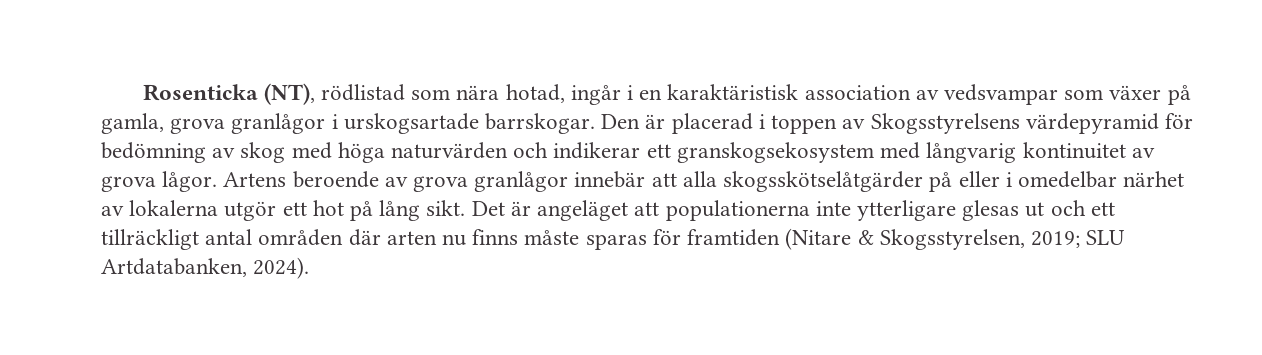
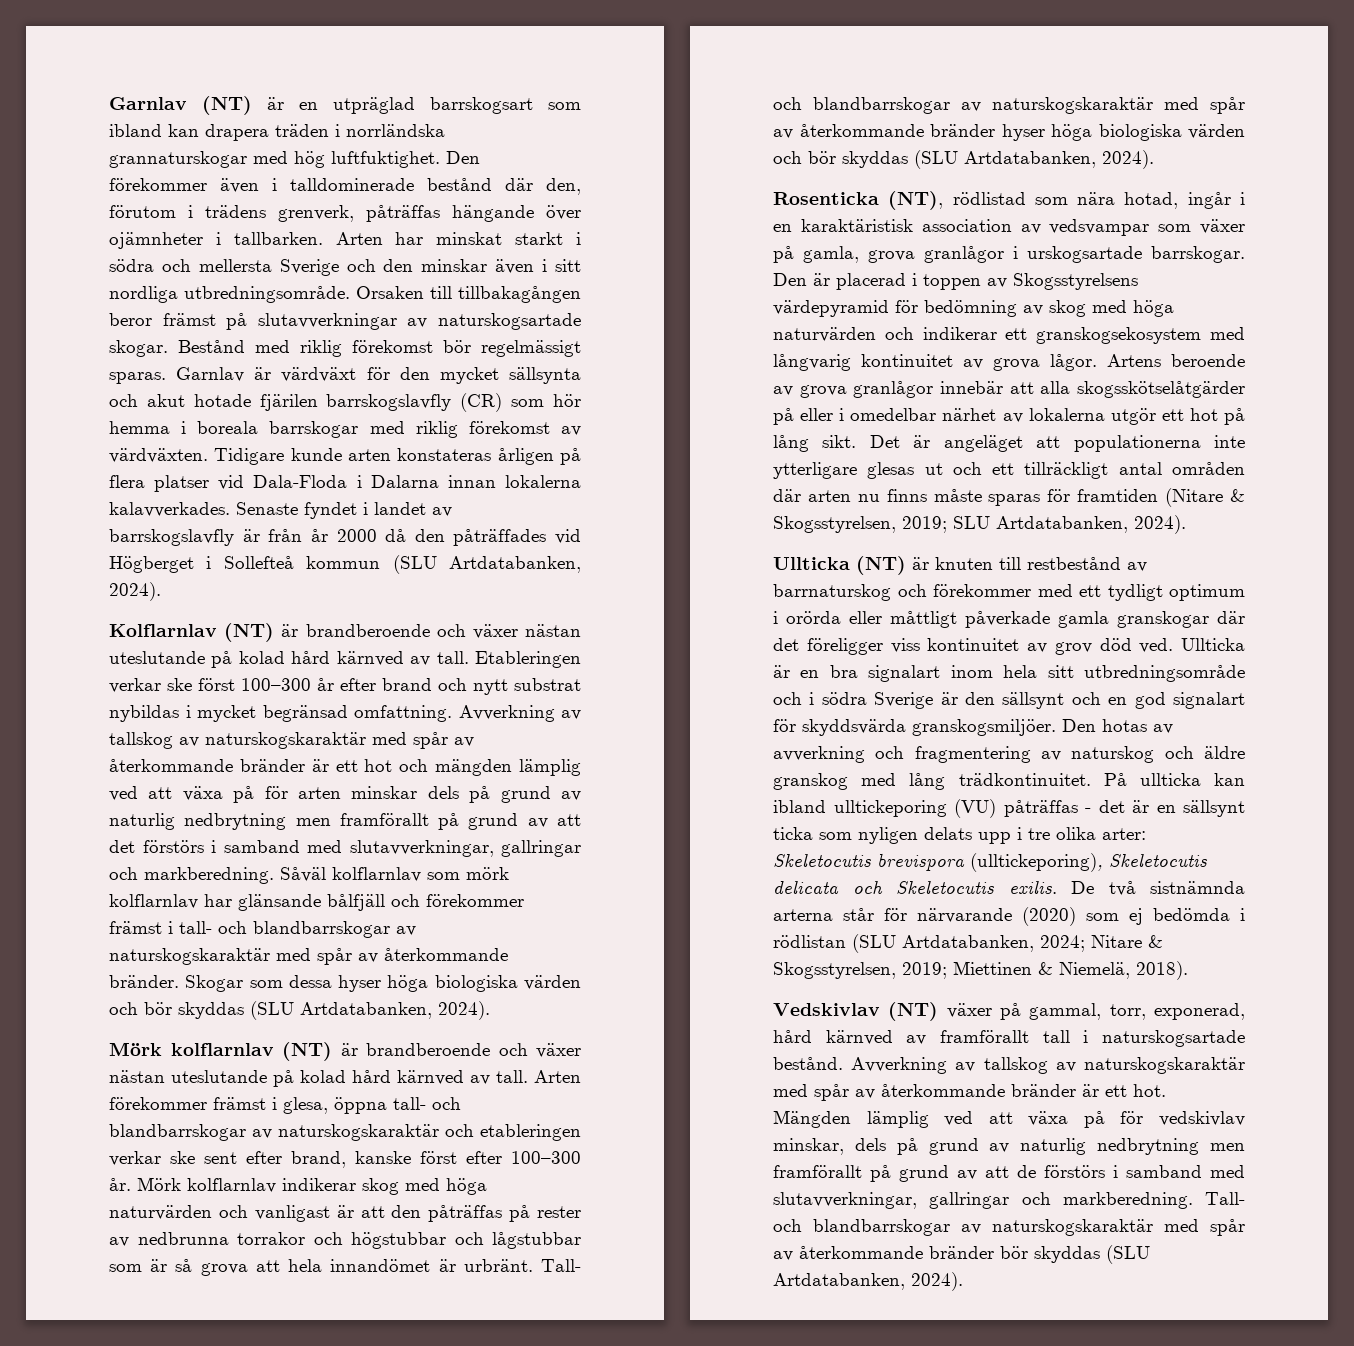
+ Garnlav (NT) är en utpräglad barrskogsart som ibland kan drapera träden i norrländska grannaturskogar med hög luftfuktighet. Den förekommer även i talldominerade bestånd där den, förutom i trädens grenverk, påträffas hängande över ojämnheter i tallbarken. Arten har minskat starkt i södra och mellersta Sverige och den minskar även i sitt nordliga utbredningsområde. Orsaken till tillbakagången beror främst på slutavverkningar av naturskogsartade skogar. Bestånd med riklig förekomst bör regelmässigt sparas. Garnlav är värdväxt för den mycket sällsynta och akut hotade fjärilen barrskogslavfly (CR) som hör hemma i boreala barrskogar med riklig förekomst av värdväxten. Tidigare kunde arten konstateras årligen på flera platser vid Dala-Floda i Dalarna innan lokalerna kalavverkades. Senaste fyndet i landet av barrskogslavfly är från år 2000 då den påträffades vid Högberget i Sollefteå kommun (SLU Artdatabanken, 2024).
+ Kolflarnlav (NT) är brandberoende och växer nästan uteslutande på kolad hård kärnved av tall. Etableringen verkar ske först 100–300 år efter brand och nytt substrat nybildas i mycket begränsad omfattning. Avverkning av tallskog av naturskogskaraktär med spår av återkommande bränder är ett hot och mängden lämplig ved att växa på för arten minskar dels på grund av naturlig nedbrytning men framförallt på grund av att det förstörs i samband med slutavverkningar, gallringar och markberedning. Såväl kolflarnlav som mörk kolflarnlav har glänsande bålfjäll och förekommer främst i tall- och blandbarrskogar av naturskogskaraktär med spår av återkommande bränder. Skogar som dessa hyser höga biologiska värden och bör skyddas (SLU Artdatabanken, 2024).
+ Mörk kolflarnlav (NT) är brandberoende och växer nästan uteslutande på kolad hård kärnved av tall. Arten förekommer främst i glesa, öppna tall- och blandbarrskogar av naturskogskaraktär och etableringen verkar ske sent efter brand, kanske först efter 100–300 år. Mörk kolflarnlav indikerar skog med höga naturvärden och vanligast är att den påträffas på rester av nedbrunna torrakor och högstubbar och lågstubbar som är så grova att hela innandömet är urbränt. Tall- och blandbarrskogar av naturskogskaraktär med spår av återkommande bränder hyser höga biologiska värden och bör skyddas (SLU Artdatabanken, 2024).
+ Ullticka (NT) är knuten till restbestånd av barrnaturskog och förekommer med ett tydligt optimum i orörda eller måttligt påverkade gamla granskogar där det föreligger viss kontinuitet av grov död ved. Ullticka är en bra signalart inom hela sitt utbredningsområde och i södra Sverige är den sällsynt och en god signalart för skyddsvärda granskogsmiljöer. Den hotas av avverkning och fragmentering av naturskog och äldre granskog med lång trädkontinuitet. På ullticka kan ibland ulltickeporing (VU) påträffas - det är en sällsynt ticka som nyligen delats upp i tre olika arter: Skeletocutis brevispora (ulltickeporing), Skeletocutis delicata och Skeletocutis exilis. De två sistnämnda arterna står för närvarande (2020) som ej bedömda i rödlistan (SLU Artdatabanken, 2024; Nitare & Skogsstyrelsen, 2019; Miettinen & Niemelä, 2018).
+ Vedskivlav (NT) växer på gammal, torr, exponerad, hård kärnved av framförallt tall i naturskogsartade bestånd. Avverkning av tallskog av naturskogskaraktär med spår av återkommande bränder är ett hot. Mängden lämplig ved att växa på för vedskivlav minskar, dels på grund av naturlig nedbrytning men framförallt på grund av att de förstörs i samband med slutavverkningar, gallringar och markberedning. Tall- och blandbarrskogar av naturskogskaraktär med spår av återkommande bränder bör skyddas (SLU Artdatabanken, 2024).

